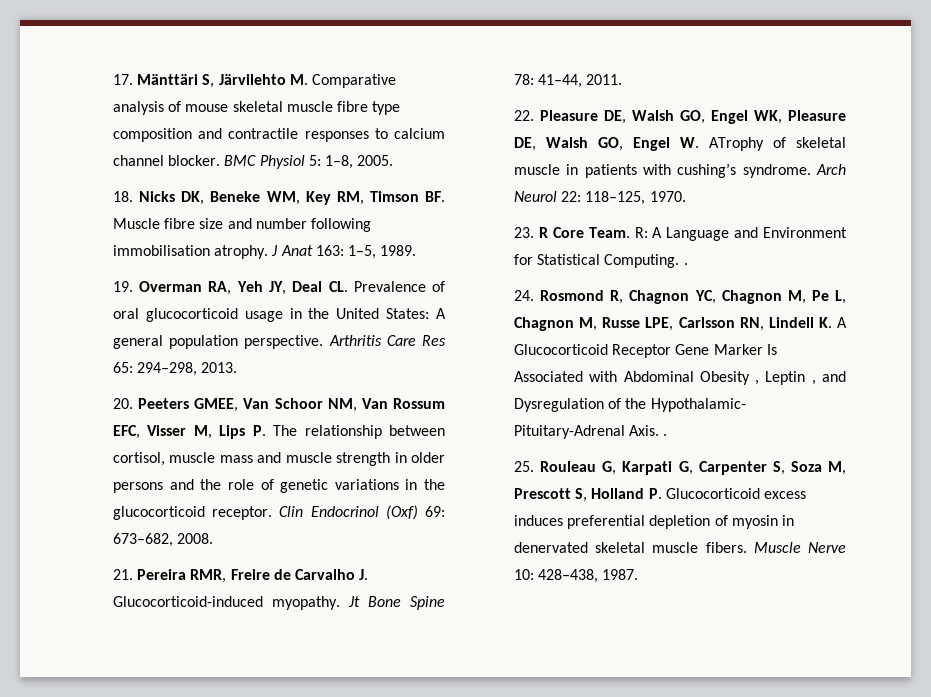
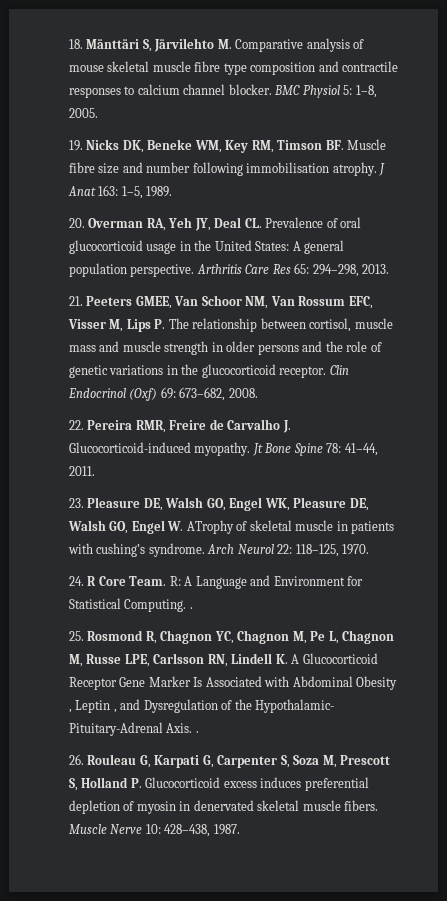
- 17. Mänttäri S, Järvilehto M. Comparative analysis of mouse skeletal muscle fibre type composition and contractile responses to calcium channel blocker.
+ 18. Mänttäri S, Järvilehto M. Comparative analysis of mouse skeletal muscle fibre type composition and contractile responses to calcium channel blocker.
- 18. Nicks DK, Beneke WM, Key RM, Timson BF. Muscle fibre size and number following immobilisation atrophy.
+ 19. Nicks DK, Beneke WM, Key RM, Timson BF. Muscle fibre size and number following immobilisation atrophy.
- 19. Overman RA, Yeh JY, Deal CL. Prevalence of oral glucocorticoid usage in the United States: A general population perspective.
+ 20. Overman RA, Yeh JY, Deal CL. Prevalence of oral glucocorticoid usage in the United States: A general population perspective.
- 20. Peeters GMEE, Van Schoor NM, Van Rossum EFC, Visser M, Lips P. The relationship between cortisol, muscle mass and muscle strength in older persons and the role of genetic variations in the glucocorticoid receptor.
+ 21. Peeters GMEE, Van Schoor NM, Van Rossum EFC, Visser M, Lips P. The relationship between cortisol, muscle mass and muscle strength in older persons and the role of genetic variations in the glucocorticoid receptor.
- 21. Pereira RMR, Freire de Carvalho J. Glucocorticoid-induced myopathy.
+ 22. Pereira RMR, Freire de Carvalho J. Glucocorticoid-induced myopathy.
- 22. Pleasure DE, Walsh GO, Engel WK, Pleasure DE, Walsh GO, Engel W. ATrophy of skeletal muscle in patients with cushing’s syndrome.
+ 23. Pleasure DE, Walsh GO, Engel WK, Pleasure DE, Walsh GO, Engel W. ATrophy of skeletal muscle in patients with cushing’s syndrome.
- 23. R Core Team.
+ 24. R Core Team.
- 24. Rosmond R, Chagnon YC, Chagnon M, Pe L, Chagnon M, Russe LPE, Carlsson RN, Lindell K. A Glucocorticoid Receptor Gene Marker Is Associated with Abdominal Obesity , Leptin , and Dysregulation of the Hypothalamic- Pituitary-Adrenal Axis. .
+ 25. Rosmond R, Chagnon YC, Chagnon M, Pe L, Chagnon M, Russe LPE, Carlsson RN, Lindell K. A Glucocorticoid Receptor Gene Marker Is Associated with Abdominal Obesity , Leptin , and Dysregulation of the Hypothalamic- Pituitary-Adrenal Axis. .
- 25. Rouleau G, Karpati G, Carpenter S, Soza M, Prescott S, Holland P. Glucocorticoid excess induces preferential depletion of myosin in denervated skeletal muscle fibers.
+ 26. Rouleau G, Karpati G, Carpenter S, Soza M, Prescott S, Holland P. Glucocorticoid excess induces preferential depletion of myosin in denervated skeletal muscle fibers.

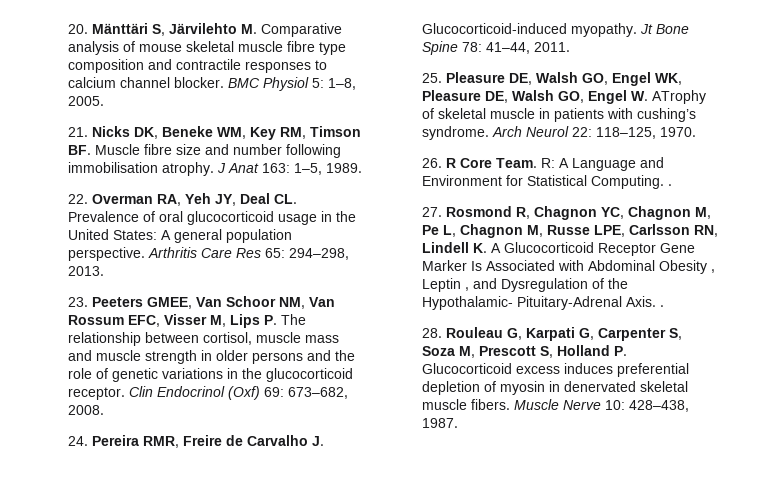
- 18. Mänttäri S, Järvilehto M. Comparative analysis of mouse skeletal muscle fibre type composition and contractile responses to calcium channel blocker.
+ 20. Mänttäri S, Järvilehto M. Comparative analysis of mouse skeletal muscle fibre type composition and contractile responses to calcium channel blocker.
- 19. Nicks DK, Beneke WM, Key RM, Timson BF. Muscle fibre size and number following immobilisation atrophy.
+ 21. Nicks DK, Beneke WM, Key RM, Timson BF. Muscle fibre size and number following immobilisation atrophy.
- 20. Overman RA, Yeh JY, Deal CL. Prevalence of oral glucocorticoid usage in the United States: A general population perspective.
+ 22. Overman RA, Yeh JY, Deal CL. Prevalence of oral glucocorticoid usage in the United States: A general population perspective.
- 21. Peeters GMEE, Van Schoor NM, Van Rossum EFC, Visser M, Lips P. The relationship between cortisol, muscle mass and muscle strength in older persons and the role of genetic variations in the glucocorticoid receptor.
+ 23. Peeters GMEE, Van Schoor NM, Van Rossum EFC, Visser M, Lips P. The relationship between cortisol, muscle mass and muscle strength in older persons and the role of genetic variations in the glucocorticoid receptor.
- 22. Pereira RMR, Freire de Carvalho J. Glucocorticoid-induced myopathy.
+ 24. Pereira RMR, Freire de Carvalho J. Glucocorticoid-induced myopathy.
- 23. Pleasure DE, Walsh GO, Engel WK, Pleasure DE, Walsh GO, Engel W. ATrophy of skeletal muscle in patients with cushing’s syndrome.
+ 25. Pleasure DE, Walsh GO, Engel WK, Pleasure DE, Walsh GO, Engel W. ATrophy of skeletal muscle in patients with cushing’s syndrome.
- 24. R Core Team.
+ 26. R Core Team.
- 25. Rosmond R, Chagnon YC, Chagnon M, Pe L, Chagnon M, Russe LPE, Carlsson RN, Lindell K. A Glucocorticoid Receptor Gene Marker Is Associated with Abdominal Obesity , Leptin , and Dysregulation of the Hypothalamic- Pituitary-Adrenal Axis. .
+ 27. Rosmond R, Chagnon YC, Chagnon M, Pe L, Chagnon M, Russe LPE, Carlsson RN, Lindell K. A Glucocorticoid Receptor Gene Marker Is Associated with Abdominal Obesity , Leptin , and Dysregulation of the Hypothalamic- Pituitary-Adrenal Axis. .
- 26. Rouleau G, Karpati G, Carpenter S, Soza M, Prescott S, Holland P. Glucocorticoid excess induces preferential depletion of myosin in denervated skeletal muscle fibers.
+ 28. Rouleau G, Karpati G, Carpenter S, Soza M, Prescott S, Holland P. Glucocorticoid excess induces preferential depletion of myosin in denervated skeletal muscle fibers.

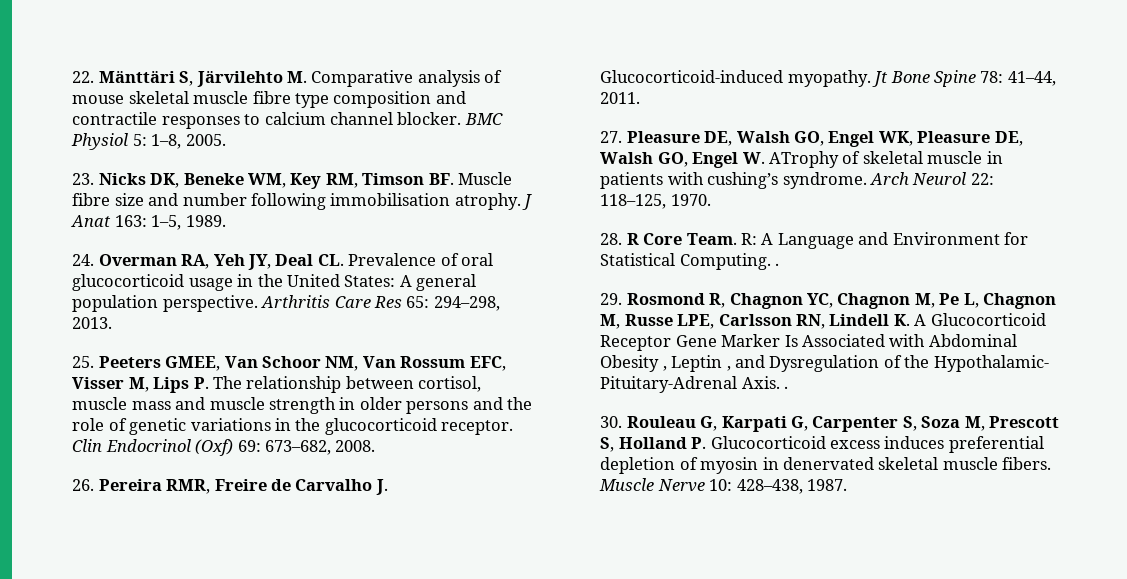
- 20. Mänttäri S, Järvilehto M. Comparative analysis of mouse skeletal muscle fibre type composition and contractile responses to calcium channel blocker.
+ 22. Mänttäri S, Järvilehto M. Comparative analysis of mouse skeletal muscle fibre type composition and contractile responses to calcium channel blocker.
- 21. Nicks DK, Beneke WM, Key RM, Timson BF. Muscle fibre size and number following immobilisation atrophy.
+ 23. Nicks DK, Beneke WM, Key RM, Timson BF. Muscle fibre size and number following immobilisation atrophy.
- 22. Overman RA, Yeh JY, Deal CL. Prevalence of oral glucocorticoid usage in the United States: A general population perspective.
+ 24. Overman RA, Yeh JY, Deal CL. Prevalence of oral glucocorticoid usage in the United States: A general population perspective.
- 23. Peeters GMEE, Van Schoor NM, Van Rossum EFC, Visser M, Lips P. The relationship between cortisol, muscle mass and muscle strength in older persons and the role of genetic variations in the glucocorticoid receptor.
+ 25. Peeters GMEE, Van Schoor NM, Van Rossum EFC, Visser M, Lips P. The relationship between cortisol, muscle mass and muscle strength in older persons and the role of genetic variations in the glucocorticoid receptor.
- 24. Pereira RMR, Freire de Carvalho J. Glucocorticoid-induced myopathy.
+ 26. Pereira RMR, Freire de Carvalho J. Glucocorticoid-induced myopathy.
- 25. Pleasure DE, Walsh GO, Engel WK, Pleasure DE, Walsh GO, Engel W. ATrophy of skeletal muscle in patients with cushing’s syndrome.
+ 27. Pleasure DE, Walsh GO, Engel WK, Pleasure DE, Walsh GO, Engel W. ATrophy of skeletal muscle in patients with cushing’s syndrome.
- 26. R Core Team.
+ 28. R Core Team.
- 27. Rosmond R, Chagnon YC, Chagnon M, Pe L, Chagnon M, Russe LPE, Carlsson RN, Lindell K. A Glucocorticoid Receptor Gene Marker Is Associated with Abdominal Obesity , Leptin , and Dysregulation of the Hypothalamic- Pituitary-Adrenal Axis. .
+ 29. Rosmond R, Chagnon YC, Chagnon M, Pe L, Chagnon M, Russe LPE, Carlsson RN, Lindell K. A Glucocorticoid Receptor Gene Marker Is Associated with Abdominal Obesity , Leptin , and Dysregulation of the Hypothalamic- Pituitary-Adrenal Axis. .
- 28. Rouleau G, Karpati G, Carpenter S, Soza M, Prescott S, Holland P. Glucocorticoid excess induces preferential depletion of myosin in denervated skeletal muscle fibers.
+ 30. Rouleau G, Karpati G, Carpenter S, Soza M, Prescott S, Holland P. Glucocorticoid excess induces preferential depletion of myosin in denervated skeletal muscle fibers.

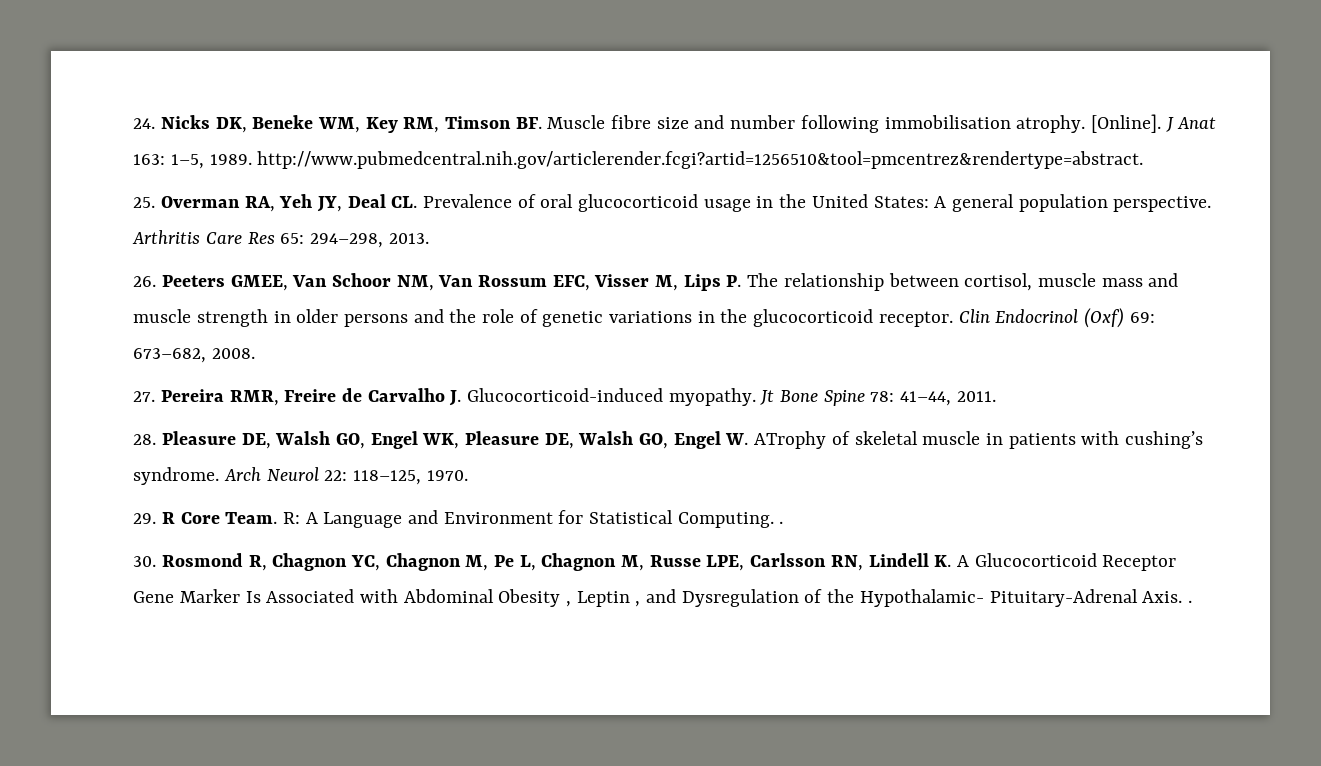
- 22. Mänttäri S, Järvilehto M. Comparative analysis of mouse skeletal muscle fibre type composition and contractile responses to calcium channel blocker. BMC Physiol 5: 1–8, 2005.
- 23. Nicks DK, Beneke WM, Key RM, Timson BF. Muscle fibre size and number following immobilisation atrophy.
+ 24. Nicks DK, Beneke WM, Key RM, Timson BF. Muscle fibre size and number following immobilisation atrophy.
+ [Online].
- J Anat 163: 1–5, 1989.
- 24. Overman RA, Yeh JY, Deal CL. Prevalence of oral glucocorticoid usage in the United States: A general population perspective.
+ J Anat 163: 1–5, 1989. http://www.pubmedcentral.nih.gov/articlerender.fcgi?artid=1256510&tool=pmcentrez&rendertype=abstract.
+ 25. Overman RA, Yeh JY, Deal CL. Prevalence of oral glucocorticoid usage in the United States: A general population perspective.
- 25. Peeters GMEE, Van Schoor NM, Van Rossum EFC, Visser M, Lips P. The relationship between cortisol, muscle mass and muscle strength in older persons and the role of genetic variations in the glucocorticoid receptor.
+ 26. Peeters GMEE, Van Schoor NM, Van Rossum EFC, Visser M, Lips P. The relationship between cortisol, muscle mass and muscle strength in older persons and the role of genetic variations in the glucocorticoid receptor.
- 26. Pereira RMR, Freire de Carvalho J. Glucocorticoid-induced myopathy.
+ 27. Pereira RMR, Freire de Carvalho J. Glucocorticoid-induced myopathy.
- 27. Pleasure DE, Walsh GO, Engel WK, Pleasure DE, Walsh GO, Engel W. ATrophy of skeletal muscle in patients with cushing’s syndrome.
+ 28. Pleasure DE, Walsh GO, Engel WK, Pleasure DE, Walsh GO, Engel W. ATrophy of skeletal muscle in patients with cushing’s syndrome.
- 28. R Core Team.
+ 29. R Core Team.
- 29. Rosmond R, Chagnon YC, Chagnon M, Pe L, Chagnon M, Russe LPE, Carlsson RN, Lindell K. A Glucocorticoid Receptor Gene Marker Is Associated with Abdominal Obesity , Leptin , and Dysregulation of the Hypothalamic- Pituitary-Adrenal Axis. .
+ 30. Rosmond R, Chagnon YC, Chagnon M, Pe L, Chagnon M, Russe LPE, Carlsson RN, Lindell K. A Glucocorticoid Receptor Gene Marker Is Associated with Abdominal Obesity , Leptin , and Dysregulation of the Hypothalamic- Pituitary-Adrenal Axis. .
- 30. Rouleau G, Karpati G, Carpenter S, Soza M, Prescott S, Holland P. Glucocorticoid excess induces preferential depletion of myosin in denervated skeletal muscle fibers. Muscle Nerve 10: 428–438, 1987.

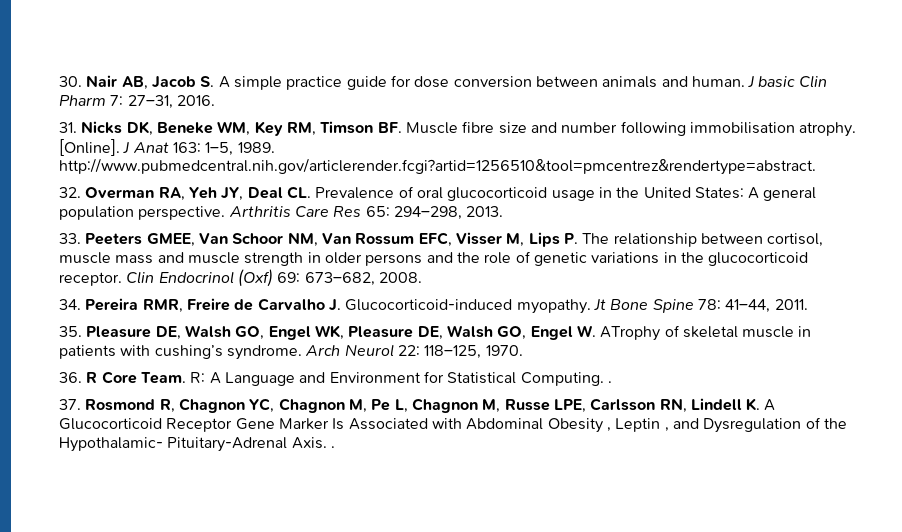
- 24. Nicks DK, Beneke WM, Key RM, Timson BF. Muscle fibre size and number following immobilisation atrophy.
+ 30. Nair AB, Jacob S. A simple practice guide for dose conversion between animals and human. J basic Clin Pharm 7: 27–31, 2016.
+ 31. Nicks DK, Beneke WM, Key RM, Timson BF. Muscle fibre size and number following immobilisation atrophy.
- 25. Overman RA, Yeh JY, Deal CL. Prevalence of oral glucocorticoid usage in the United States: A general population perspective.
+ 32. Overman RA, Yeh JY, Deal CL. Prevalence of oral glucocorticoid usage in the United States: A general population perspective.
- 26. Peeters GMEE, Van Schoor NM, Van Rossum EFC, Visser M, Lips P. The relationship between cortisol, muscle mass and muscle strength in older persons and the role of genetic variations in the glucocorticoid receptor.
+ 33. Peeters GMEE, Van Schoor NM, Van Rossum EFC, Visser M, Lips P. The relationship between cortisol, muscle mass and muscle strength in older persons and the role of genetic variations in the glucocorticoid receptor.
- 27. Pereira RMR, Freire de Carvalho J. Glucocorticoid-induced myopathy.
+ 34. Pereira RMR, Freire de Carvalho J. Glucocorticoid-induced myopathy.
- 28. Pleasure DE, Walsh GO, Engel WK, Pleasure DE, Walsh GO, Engel W. ATrophy of skeletal muscle in patients with cushing’s syndrome.
+ 35. Pleasure DE, Walsh GO, Engel WK, Pleasure DE, Walsh GO, Engel W. ATrophy of skeletal muscle in patients with cushing’s syndrome.
- 29. R Core Team.
+ 36. R Core Team.
- 30. Rosmond R, Chagnon YC, Chagnon M, Pe L, Chagnon M, Russe LPE, Carlsson RN, Lindell K. A Glucocorticoid Receptor Gene Marker Is Associated with Abdominal Obesity , Leptin , and Dysregulation of the Hypothalamic- Pituitary-Adrenal Axis. .
+ 37. Rosmond R, Chagnon YC, Chagnon M, Pe L, Chagnon M, Russe LPE, Carlsson RN, Lindell K. A Glucocorticoid Receptor Gene Marker Is Associated with Abdominal Obesity , Leptin , and Dysregulation of the Hypothalamic- Pituitary-Adrenal Axis. .

